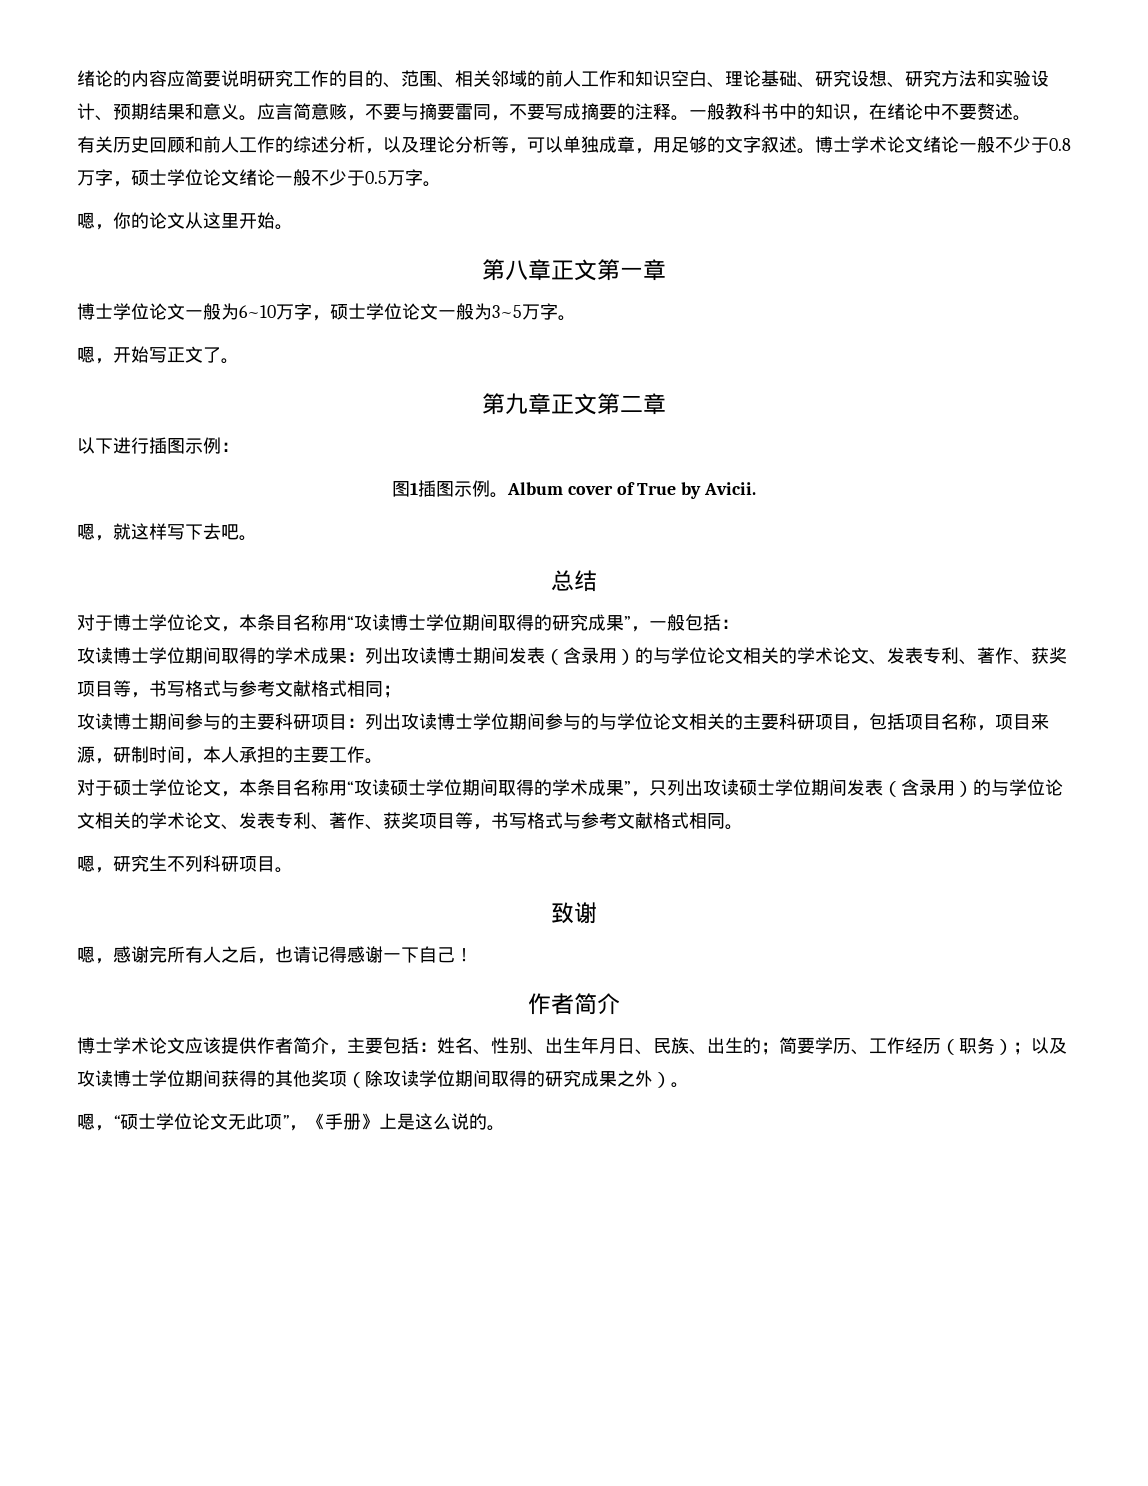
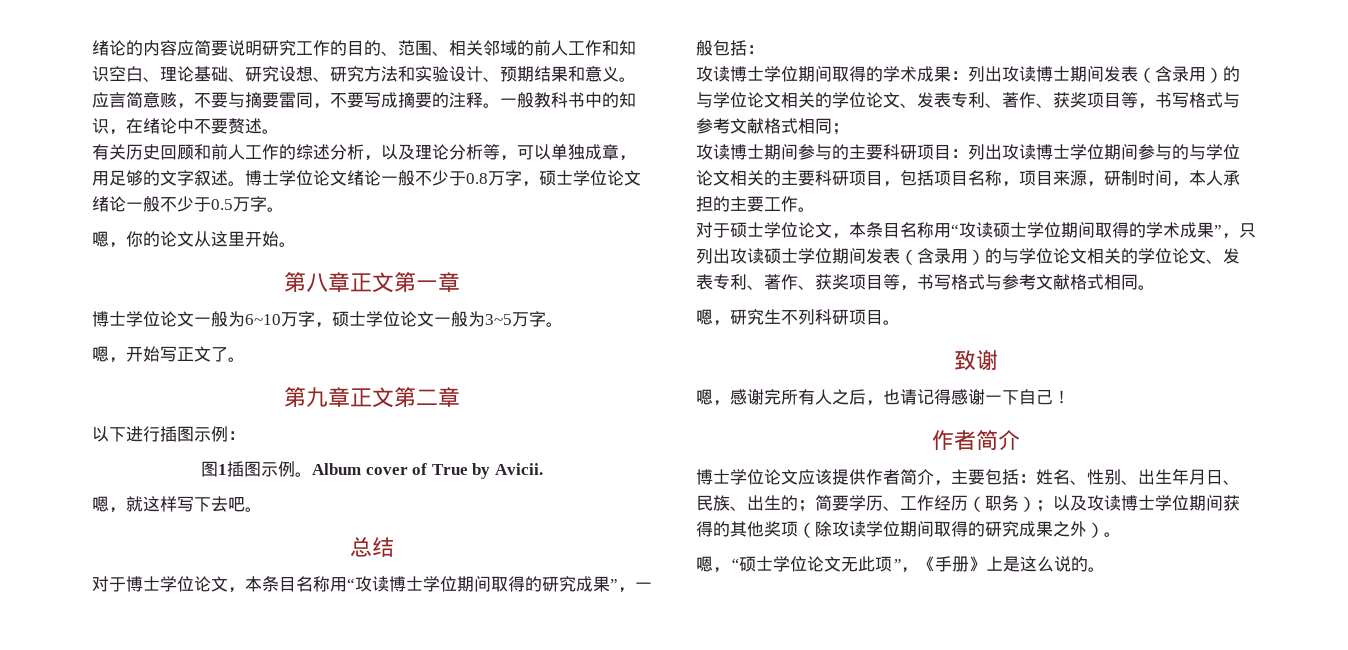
- 博士学术论文绪论一般不少于0.8万字，硕士学位论文绪论一般不少于0.5万字。
+ 博士学位论文绪论一般不少于0.8万字，硕士学位论文绪论一般不少于0.5万字。
- 攻读博士学位期间取得的学术成果：列出攻读博士期间发表（含录用）的与学位论文相关的学术论文、发表专利、著作、获奖项目等，书写格式与参考文献格式相同；
+ 攻读博士学位期间取得的学术成果：列出攻读博士期间发表（含录用）的与学位论文相关的学位论文、发表专利、著作、获奖项目等，书写格式与参考文献格式相同；
- 对于硕士学位论文，本条目名称用“攻读硕士学位期间取得的学术成果”，只列出攻读硕士学位期间发表（含录用）的与学位论文相关的学术论文、发表专利、著作、获奖项目等，书写格式与参考文献格式相同。
+ 对于硕士学位论文，本条目名称用“攻读硕士学位期间取得的学术成果”，只列出攻读硕士学位期间发表（含录用）的与学位论文相关的学位论文、发表专利、著作、获奖项目等，书写格式与参考文献格式相同。
- 博士学术论文应该提供作者简介，主要包括：姓名、性别、出生年月日、民族、出生的；简要学历、工作经历（职务）；以及攻读博士学位期间获得的其他奖项（除攻读学位期间取得的研究成果之外）。
+ 博士学位论文应该提供作者简介，主要包括：姓名、性别、出生年月日、民族、出生的；简要学历、工作经历（职务）；以及攻读博士学位期间获得的其他奖项（除攻读学位期间取得的研究成果之外）。

